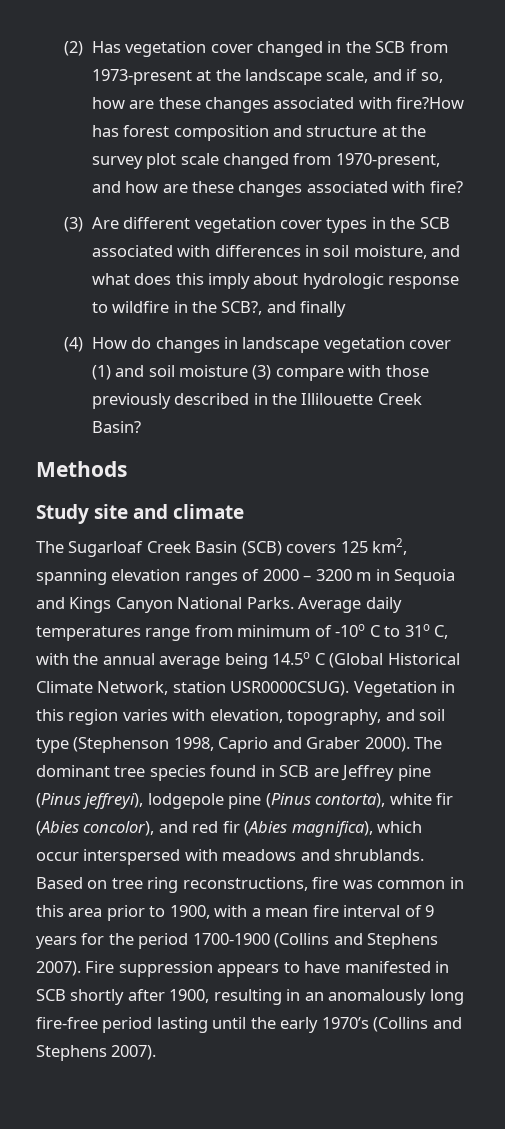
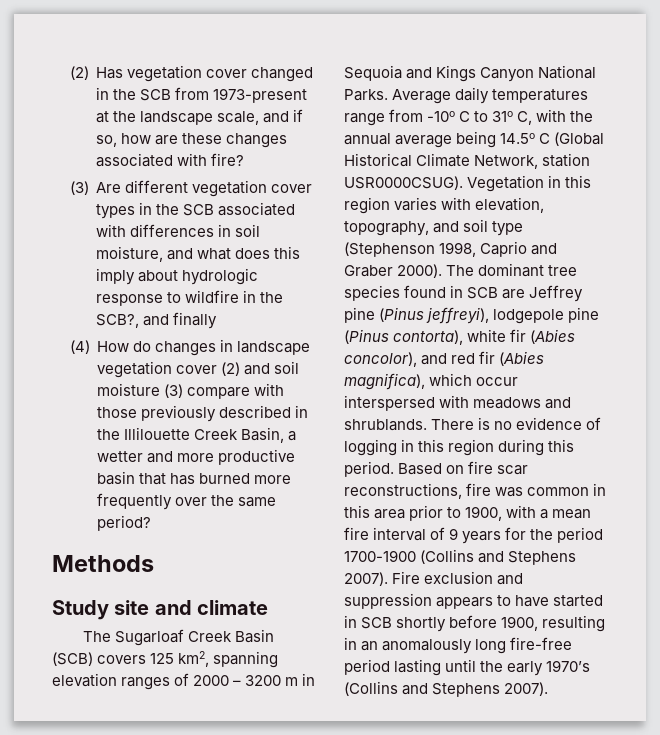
- (2) Has vegetation cover changed in the SCB from 1973-present at the landscape scale, and if so, how are these changes associated with fire?How has forest composition and structure at the survey plot scale changed from 1970-present, and how are these changes associated with fire?
+ (2) Has vegetation cover changed in the SCB from 1973-present at the landscape scale, and if so, how are these changes associated with fire?
- (4) How do changes in landscape vegetation cover (1) and soil moisture (3) compare with those previously described in the Illilouette Creek Basin?
+ (4) How do changes in landscape vegetation cover (2) and soil moisture (3) compare with those previously described in the Illilouette Creek Basin, a wetter and more productive basin that has burned more frequently over the same period?
- Average daily temperatures range from minimum of -10o C to 31o C, with the annual average being 14.5o C (Global Historical Climate Network, station USR0000CSUG).
+ Average daily temperatures range from -10o C to 31o C, with the annual average being 14.5o C (Global Historical Climate Network, station USR0000CSUG).
- Based on tree ring reconstructions, fire was common in this area prior to 1900, with a mean fire interval of 9 years for the period 1700-1900 (Collins and Stephens 2007).
+ There is no evidence of logging in this region during this period. Based on fire scar reconstructions, fire was common in this area prior to 1900, with a mean fire interval of 9 years for the period 1700-1900 (Collins and Stephens 2007).
- Fire suppression appears to have manifested in SCB shortly after 1900, resulting in an anomalously long fire-free period lasting until the early 1970’s (Collins and Stephens 2007).
+ Fire exclusion and suppression appears to have started in SCB shortly before 1900, resulting in an anomalously long fire-free period lasting until the early 1970’s (Collins and Stephens 2007).

